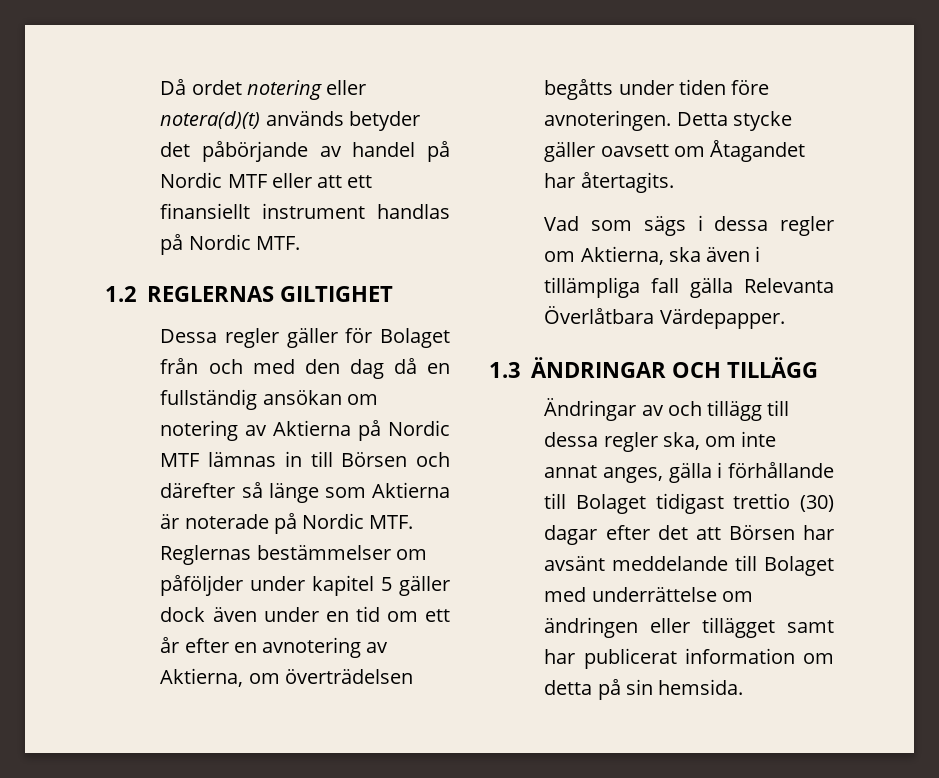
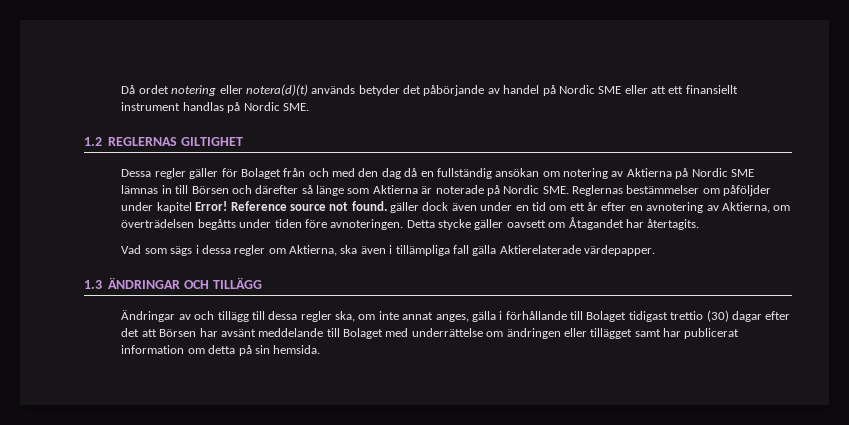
- Då ordet notering eller notera(d)(t) används betyder det påbörjande av handel på Nordic MTF eller att ett finansiellt instrument handlas på Nordic MTF.
+ Då ordet notering eller notera(d)(t) används betyder det påbörjande av handel på Nordic SME eller att ett finansiellt instrument handlas på Nordic SME.
- Dessa regler gäller för Bolaget från och med den dag då en fullständig ansökan om notering av Aktierna på Nordic MTF lämnas in till Börsen och därefter så länge som Aktierna är noterade på Nordic MTF. Reglernas bestämmelser om påföljder under kapitel 5 gäller dock även under en tid om ett år efter en avnotering av Aktierna, om överträdelsen begåtts under tiden före avnoteringen.
+ Dessa regler gäller för Bolaget från och med den dag då en fullständig ansökan om notering av Aktierna på Nordic SME lämnas in till Börsen och därefter så länge som Aktierna är noterade på Nordic SME. Reglernas bestämmelser om påföljder under kapitel Error! Reference source not found. gäller dock även under en tid om ett år efter en avnotering av Aktierna, om överträdelsen begåtts under tiden före avnoteringen.
- Vad som sägs i dessa regler om Aktierna, ska även i tillämpliga fall gälla Relevanta Överlåtbara Värdepapper.
+ Vad som sägs i dessa regler om Aktierna, ska även i tillämpliga fall gälla Aktierelaterade värdepapper.

